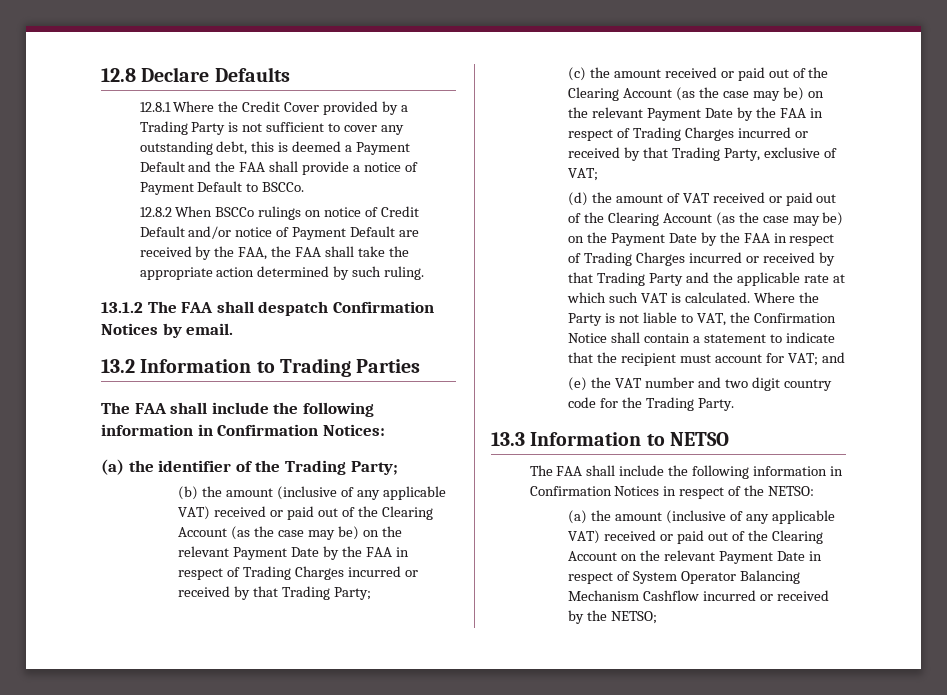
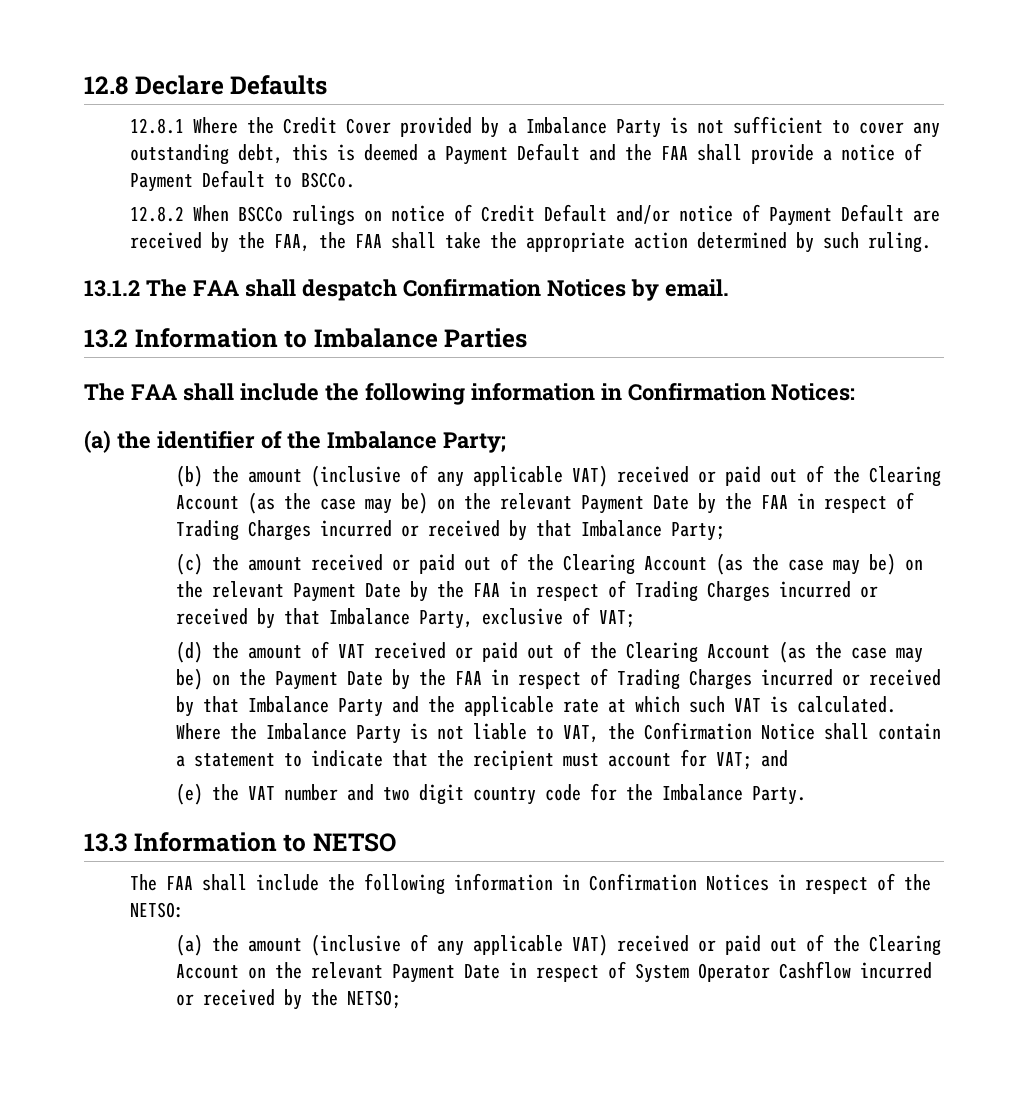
- 12.8.1 Where the Credit Cover provided by a Trading Party is not sufficient to cover any outstanding debt, this is deemed a Payment Default and the FAA shall provide a notice of Payment Default to BSCCo.
+ 12.8.1 Where the Credit Cover provided by a Imbalance Party is not sufficient to cover any outstanding debt, this is deemed a Payment Default and the FAA shall provide a notice of Payment Default to BSCCo.
- 13.2 Information to Trading Parties
+ 13.2 Information to Imbalance Parties
- (a) the identifier of the Trading Party;
+ (a) the identifier of the Imbalance Party;
- (b) the amount (inclusive of any applicable VAT) received or paid out of the Clearing Account (as the case may be) on the relevant Payment Date by the FAA in respect of Trading Charges incurred or received by that Trading Party;
+ (b) the amount (inclusive of any applicable VAT) received or paid out of the Clearing Account (as the case may be) on the relevant Payment Date by the FAA in respect of Trading Charges incurred or received by that Imbalance Party;
- (c) the amount received or paid out of the Clearing Account (as the case may be) on the relevant Payment Date by the FAA in respect of Trading Charges incurred or received by that Trading Party, exclusive of VAT;
+ (c) the amount received or paid out of the Clearing Account (as the case may be) on the relevant Payment Date by the FAA in respect of Trading Charges incurred or received by that Imbalance Party, exclusive of VAT;
- (d) the amount of VAT received or paid out of the Clearing Account (as the case may be) on the Payment Date by the FAA in respect of Trading Charges incurred or received by that Trading Party and the applicable rate at which such VAT is calculated.
+ (d) the amount of VAT received or paid out of the Clearing Account (as the case may be) on the Payment Date by the FAA in respect of Trading Charges incurred or received by that Imbalance Party and the applicable rate at which such VAT is calculated.
- Where the Party is not liable to VAT, the Confirmation Notice shall contain a statement to indicate that the recipient must account for VAT; and
+ Where the Imbalance Party is not liable to VAT, the Confirmation Notice shall contain a statement to indicate that the recipient must account for VAT; and
- (e) the VAT number and two digit country code for the Trading Party.
+ (e) the VAT number and two digit country code for the Imbalance Party.
- (a) the amount (inclusive of any applicable VAT) received or paid out of the Clearing Account on the relevant Payment Date in respect of System Operator Balancing Mechanism Cashflow incurred or received by the NETSO;
+ (a) the amount (inclusive of any applicable VAT) received or paid out of the Clearing Account on the relevant Payment Date in respect of System Operator Cashflow incurred or received by the NETSO;

